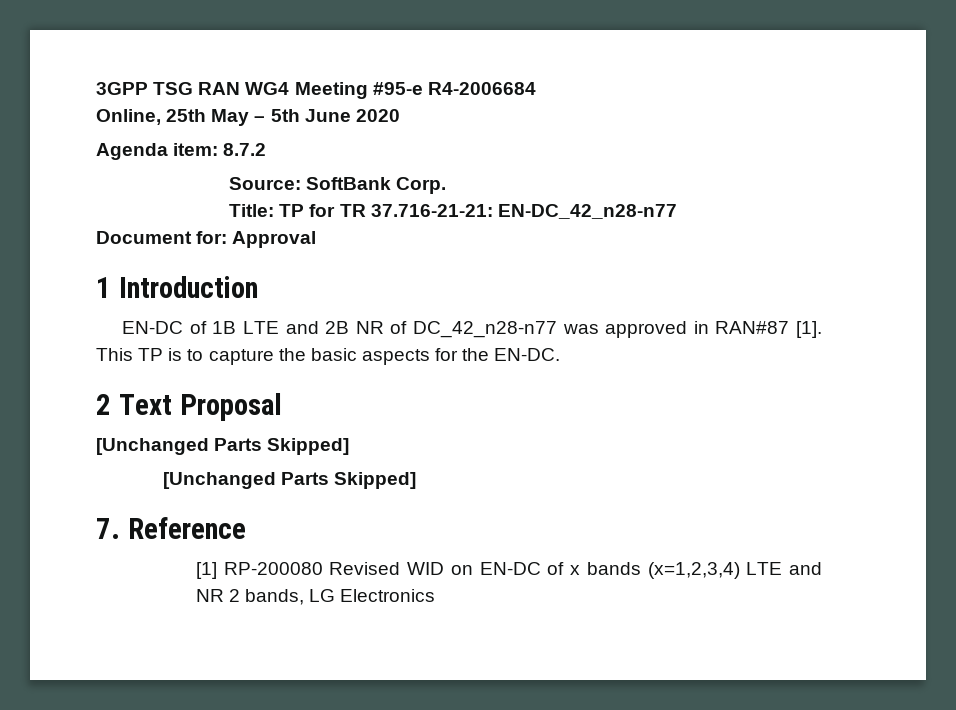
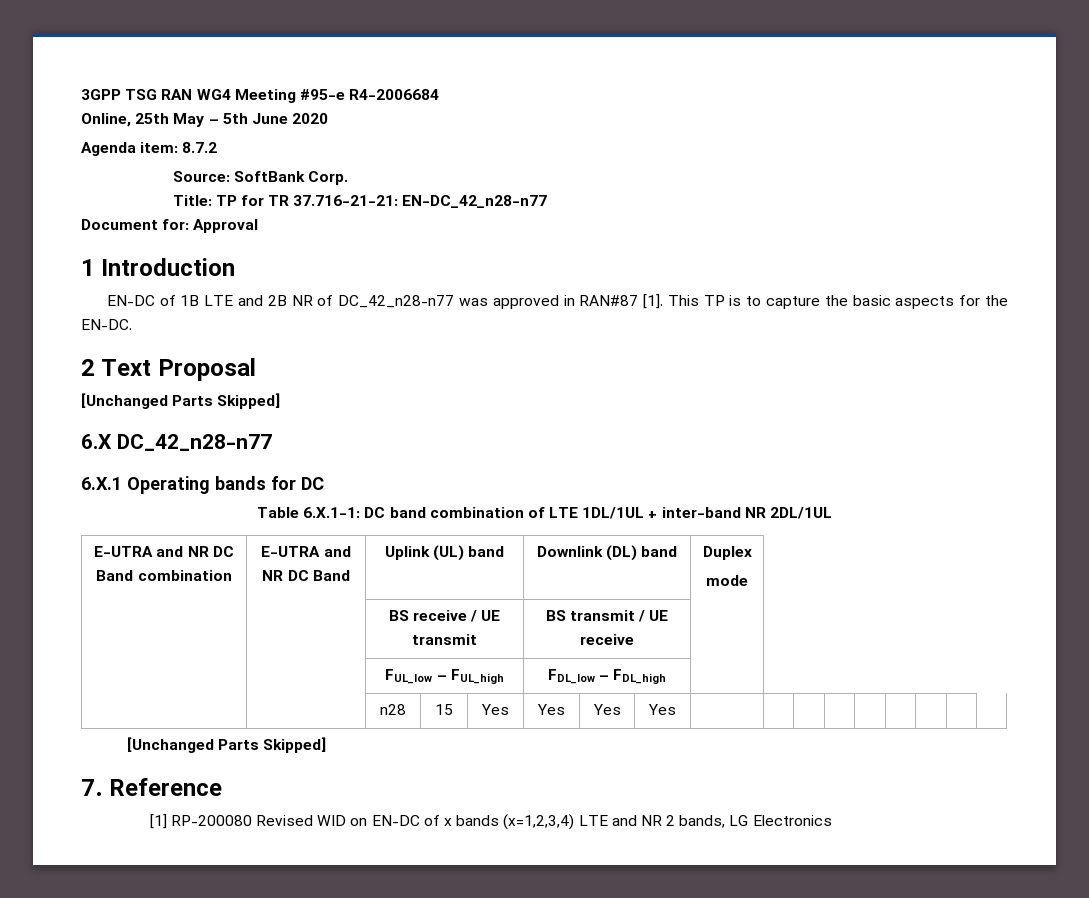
+ 6.X DC_42_n28-n77
+ 6.X.1 Operating bands for DC
+ Table 6.X.1-1: DC band combination of LTE 1DL/1UL + inter-band NR 2DL/1UL
+ E-UTRA and NR DC Band combination | E-UTRA and NR DC Band | Uplink (UL) band | Downlink (DL) band | Duplex
+ mode
+ | | BS receive / UE transmit | BS transmit / UE receive |
+ | | FUL_low – FUL_high | FDL_low – FDL_high |
+ | | n28 | 15 | Yes | Yes | Yes | Yes | | | | | | | | |

